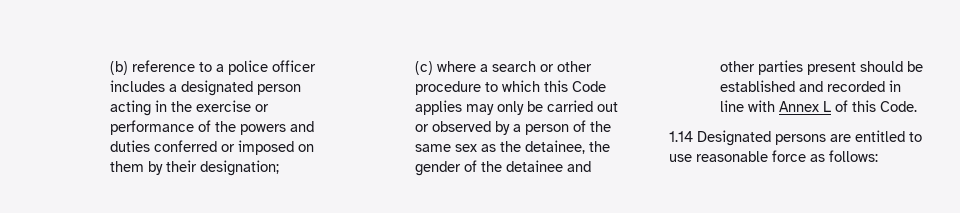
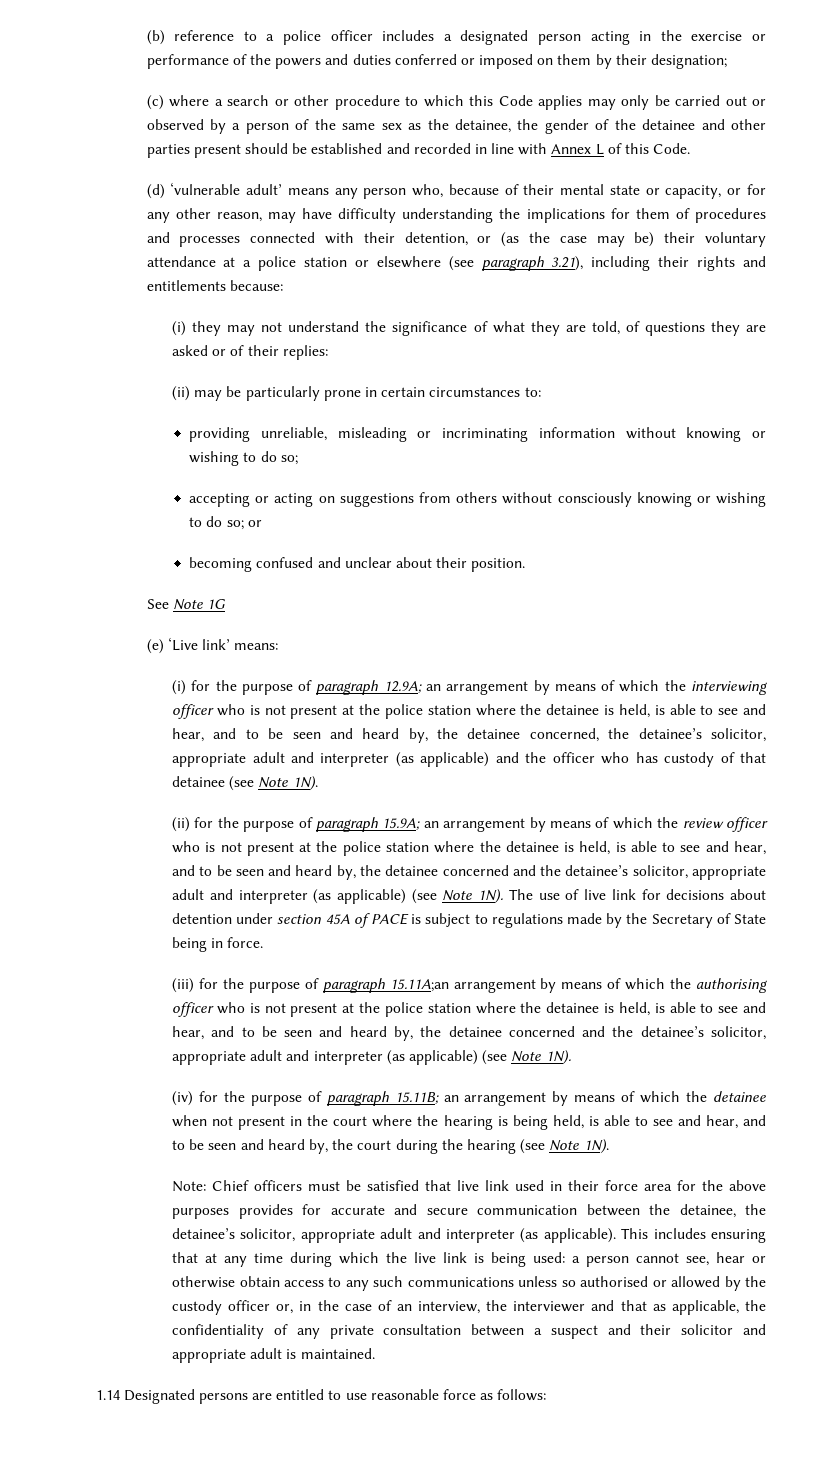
+ (d) ‘vulnerable adult’ means any person who, because of their mental state or capacity, or for any other reason, may have difficulty understanding the implications for them of procedures and processes connected with their detention, or (as the case may be) their voluntary attendance at a police station or elsewhere (see paragraph 3.21), including their rights and entitlements because:
+ (i) they may not understand the significance of what they are told, of questions they are asked or of their replies:
+ (ii) may be particularly prone in certain circumstances to:
+ providing unreliable, misleading or incriminating information without knowing or wishing to do so;
+ accepting or acting on suggestions from others without consciously knowing or wishing to do so; or
+ becoming confused and unclear about their position.
+ See Note 1G
+ (e) ‘Live link’ means:
+ (i) for the purpose of paragraph 12.9A; an arrangement by means of which the interviewing officer who is not present at the police station where the detainee is held, is able to see and hear, and to be seen and heard by, the detainee concerned, the detainee’s solicitor, appropriate adult and interpreter (as applicable) and the officer who has custody of that detainee (see Note 1N).
+ (ii) for the purpose of paragraph 15.9A; an arrangement by means of which the review officer who is not present at the police station where the detainee is held, is able to see and hear, and to be seen and heard by, the detainee concerned and the detainee’s solicitor, appropriate adult and interpreter (as applicable) (see Note 1N). The use of live link for decisions about detention under section 45A of PACE is subject to regulations made by the Secretary of State being in force.
+ (iii) for the purpose of paragraph 15.11A;an arrangement by means of which the authorising officer who is not present at the police station where the detainee is held, is able to see and hear, and to be seen and heard by, the detainee concerned and the detainee’s solicitor, appropriate adult and interpreter (as applicable) (see Note 1N).
+ (iv) for the purpose of paragraph 15.11B; an arrangement by means of which the detainee when not present in the court where the hearing is being held, is able to see and hear, and to be seen and heard by, the court during the hearing (see Note 1N).
+ Note: Chief officers must be satisfied that live link used in their force area for the above purposes provides for accurate and secure communication between the detainee, the detainee’s solicitor, appropriate adult and interpreter (as applicable). This includes ensuring that at any time during which the live link is being used: a person cannot see, hear or otherwise obtain access to any such communications unless so authorised or allowed by the custody officer or, in the case of an interview, the interviewer and that as applicable, the confidentiality of any private consultation between a suspect and their solicitor and appropriate adult is maintained.

